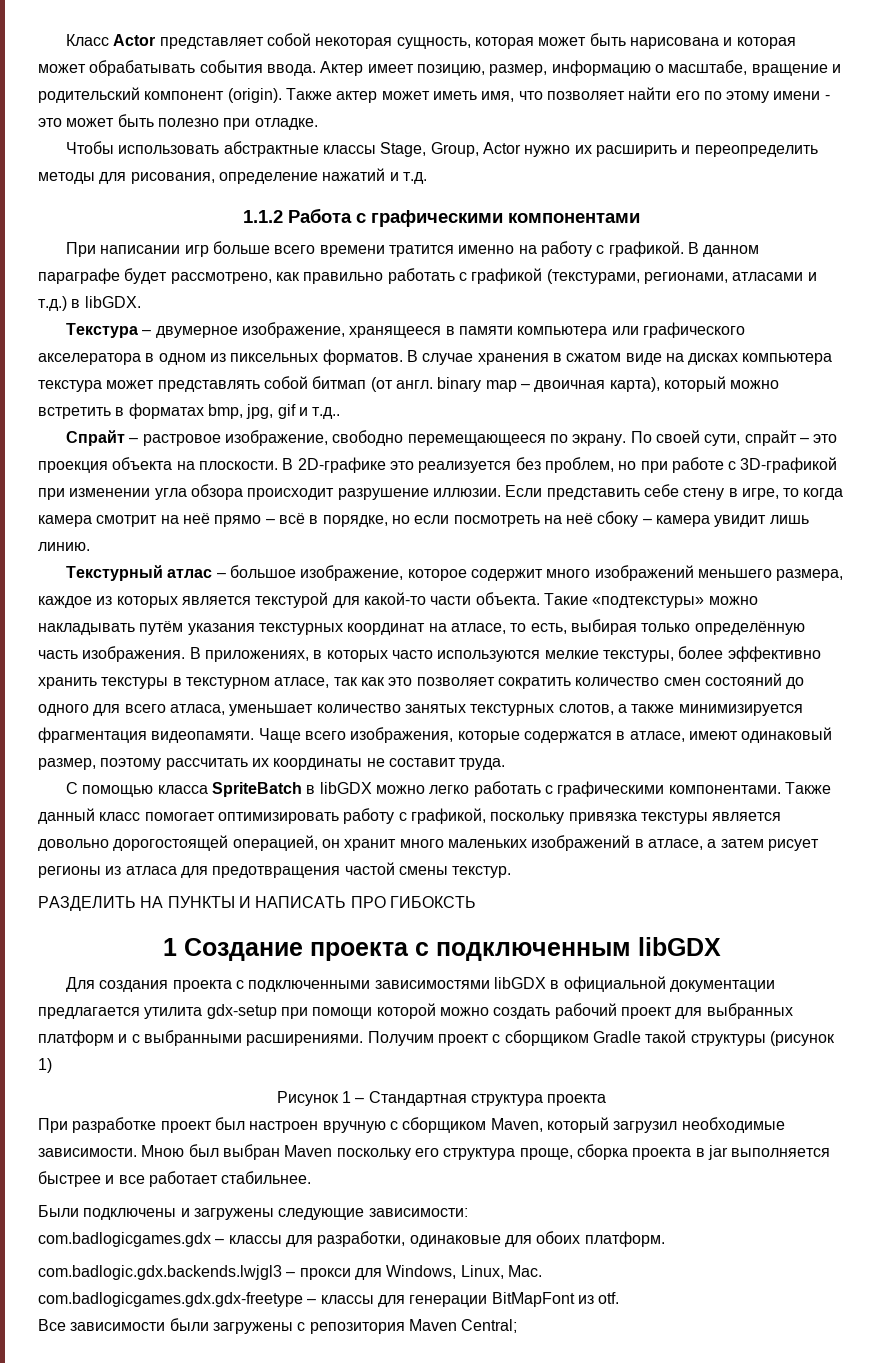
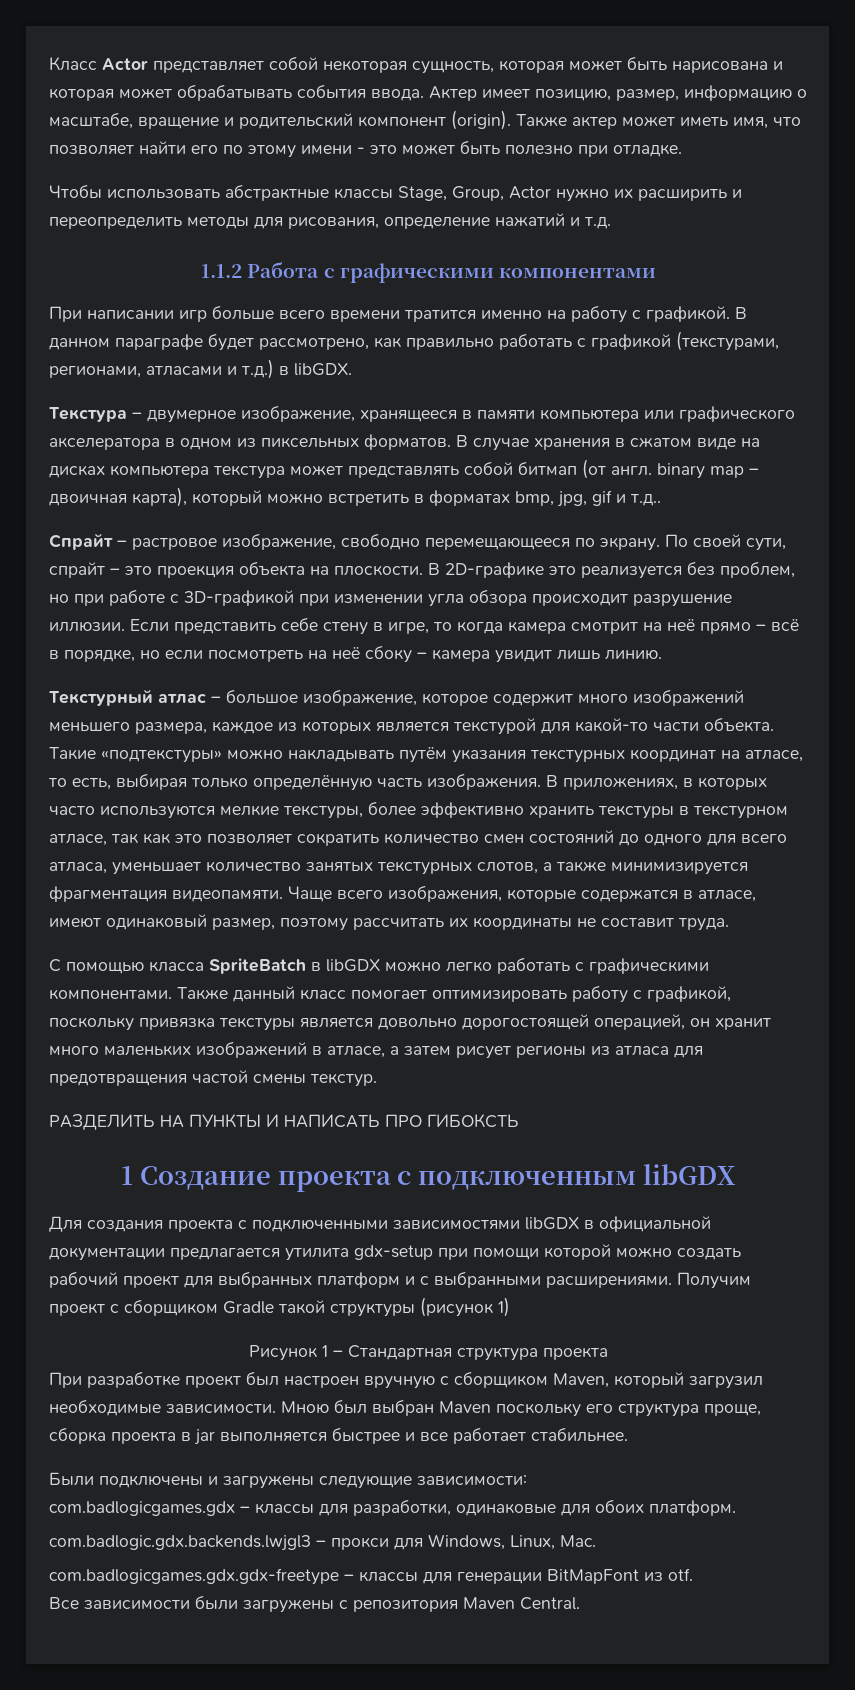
- Все зависимости были загружены с репозитория Maven Central;
+ Все зависимости были загружены с репозитория Maven Central.

